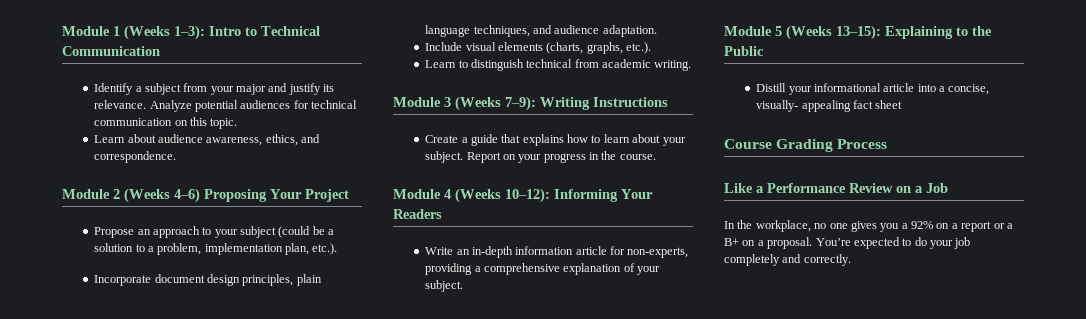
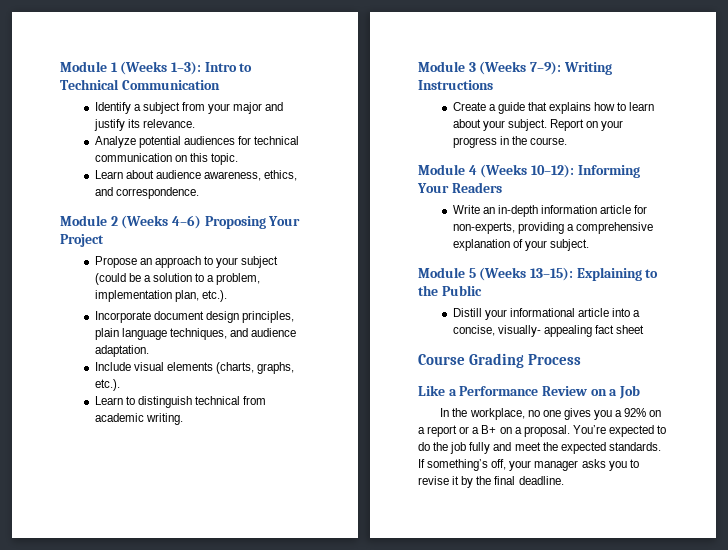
- Identify a subject from your major and justify its relevance. Analyze potential audiences for technical communication on this topic.
+ Identify a subject from your major and justify its relevance.
+ Analyze potential audiences for technical communication on this topic.
- You’re expected to do your job completely and correctly.
+ You’re expected to do the job fully and meet the expected standards. If something’s off, your manager asks you to revise it by the final deadline.

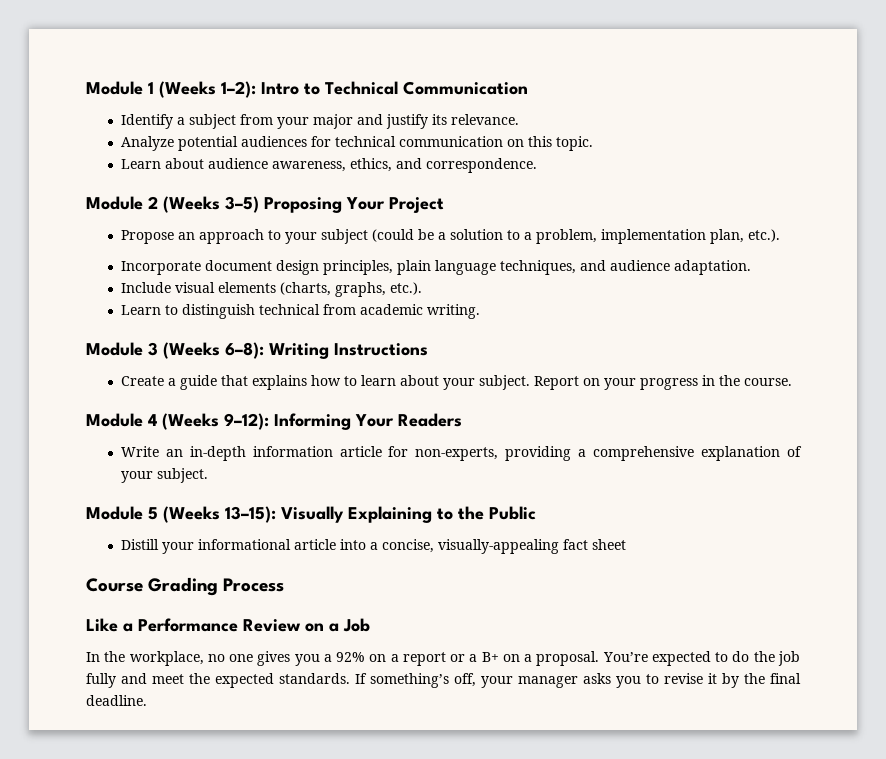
- Module 1 (Weeks 1–3): Intro to Technical Communication
+ Module 1 (Weeks 1–2): Intro to Technical Communication
- Module 2 (Weeks 4–6) Proposing Your Project
+ Module 2 (Weeks 3–5) Proposing Your Project
- Module 3 (Weeks 7–9): Writing Instructions
+ Module 3 (Weeks 6–8): Writing Instructions
- Module 4 (Weeks 10–12): Informing Your Readers
+ Module 4 (Weeks 9–12): Informing Your Readers
- Module 5 (Weeks 13–15): Explaining to the Public
+ Module 5 (Weeks 13–15): Visually Explaining to the Public
- Distill your informational article into a concise, visually- appealing fact sheet
+ Distill your informational article into a concise, visually-appealing fact sheet

